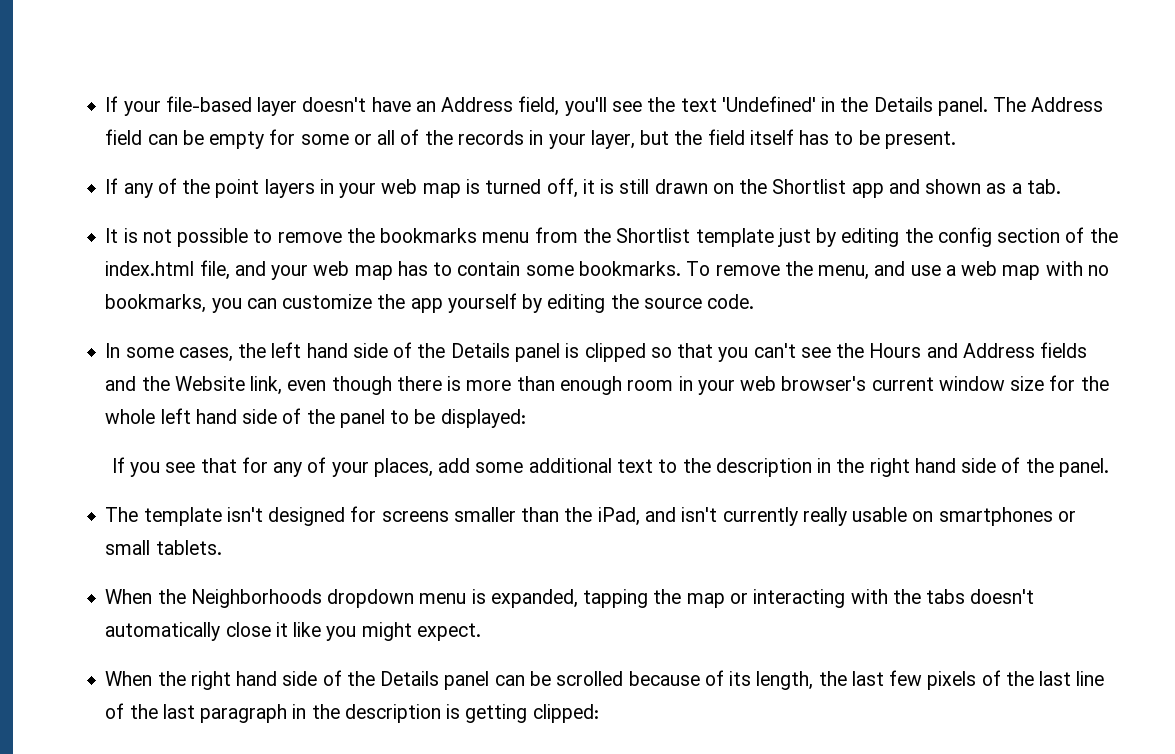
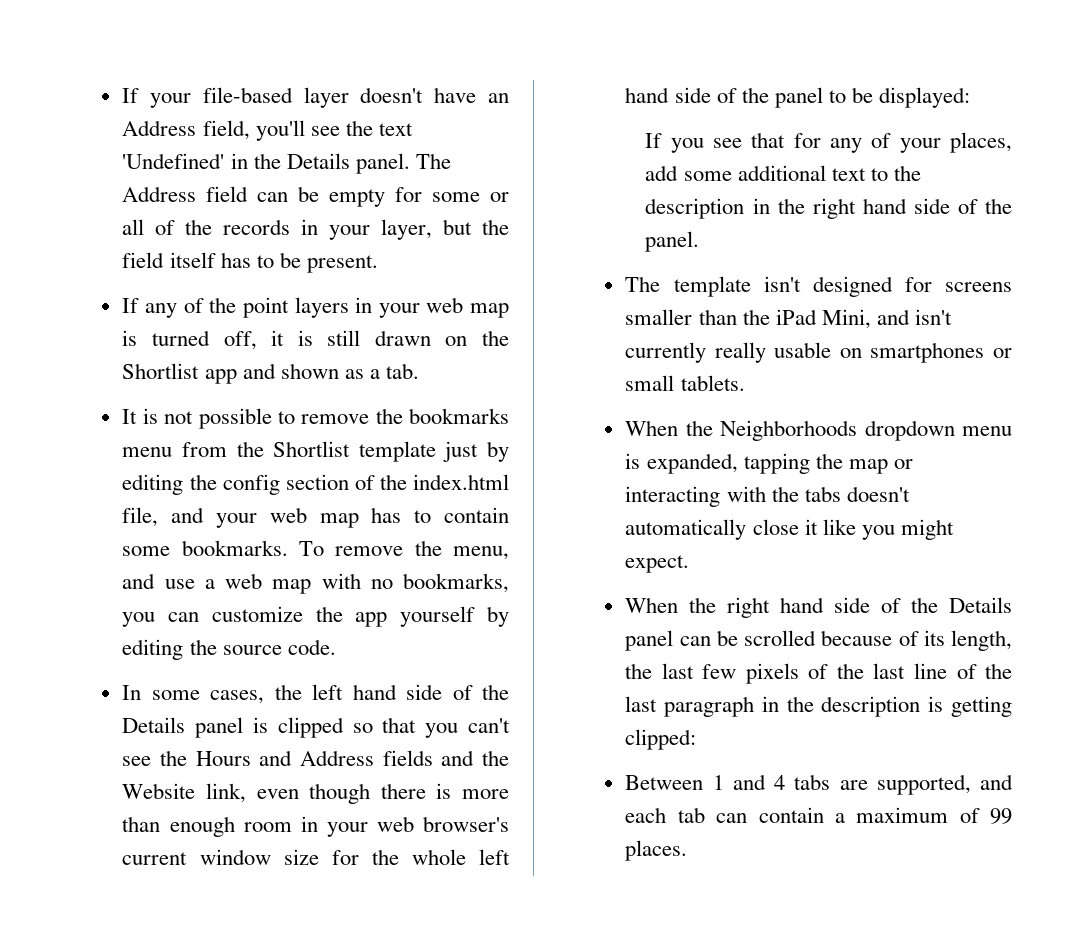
- The template isn't designed for screens smaller than the iPad, and isn't currently really usable on smartphones or small tablets.
+ The template isn't designed for screens smaller than the iPad Mini, and isn't currently really usable on smartphones or small tablets.
+ Between 1 and 4 tabs are supported, and each tab can contain a maximum of 99 places.

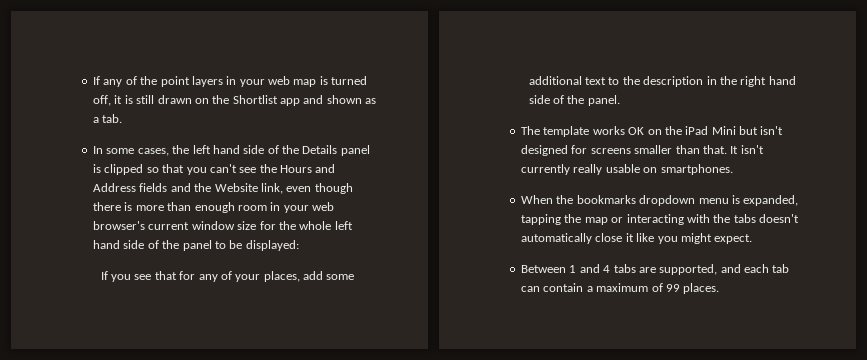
- If your file-based layer doesn't have an Address field, you'll see the text 'Undefined' in the Details panel. The Address field can be empty for some or all of the records in your layer, but the field itself has to be present.
- It is not possible to remove the bookmarks menu from the Shortlist template just by editing the config section of the index.html file, and your web map has to contain some bookmarks. To remove the menu, and use a web map with no bookmarks, you can customize the app yourself by editing the source code.
- The template isn't designed for screens smaller than the iPad Mini, and isn't currently really usable on smartphones or small tablets.
- When the Neighborhoods dropdown menu is expanded, tapping the map or interacting with the tabs doesn't automatically close it like you might expect.
+ The template works OK on the iPad Mini but isn't designed for screens smaller than that. It isn't currently really usable on smartphones.
+ When the bookmarks dropdown menu is expanded, tapping the map or interacting with the tabs doesn't automatically close it like you might expect.
- When the right hand side of the Details panel can be scrolled because of its length, the last few pixels of the last line of the last paragraph in the description is getting clipped:

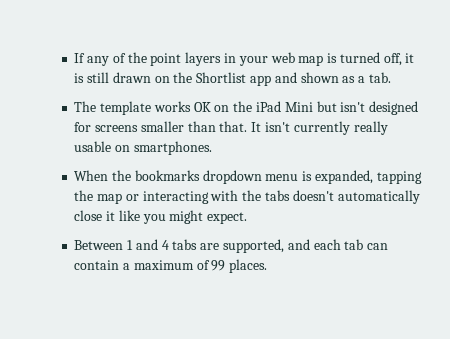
- In some cases, the left hand side of the Details panel is clipped so that you can't see the Hours and Address fields and the Website link, even though there is more than enough room in your web browser's current window size for the whole left hand side of the panel to be displayed:
- If you see that for any of your places, add some additional text to the description in the right hand side of the panel.

